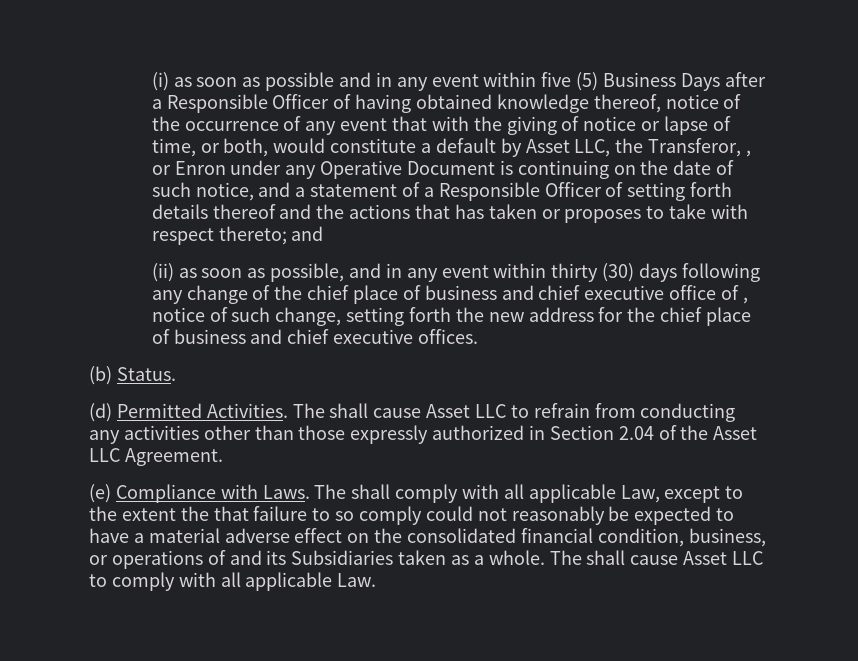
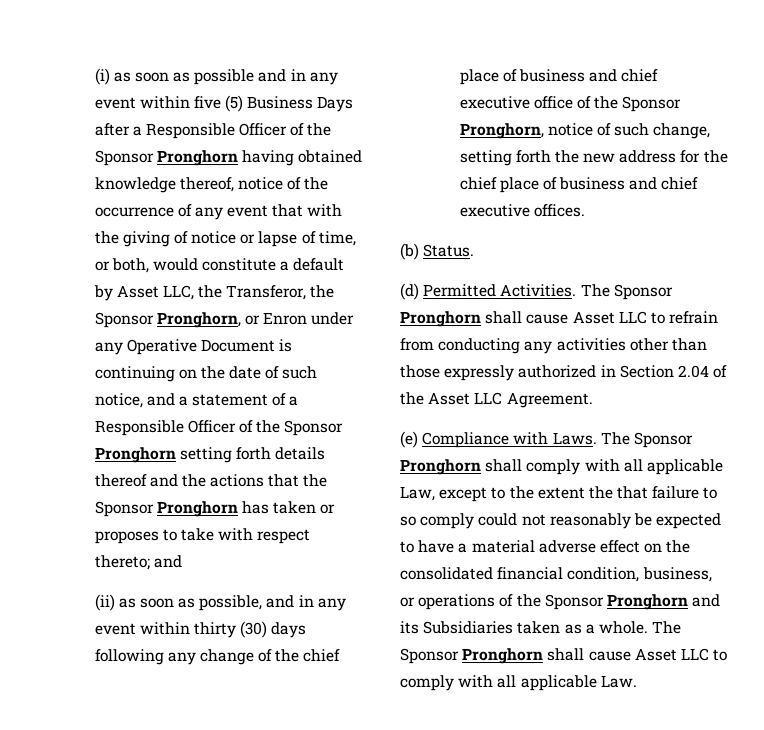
- (i) as soon as possible and in any event within five (5) Business Days after a Responsible Officer of having obtained knowledge thereof, notice of the occurrence of any event that with the giving of notice or lapse of time, or both, would constitute a default by Asset LLC, the Transferor, , or Enron under any Operative Document is continuing on the date of such notice, and a statement of a Responsible Officer of setting forth details thereof and the actions that has taken or proposes to take with respect thereto;
+ (i) as soon as possible and in any event within five (5) Business Days after a Responsible Officer of the Sponsor Pronghorn having obtained knowledge thereof, notice of the occurrence of any event that with the giving of notice or lapse of time, or both, would constitute a default by Asset LLC, the Transferor, the Sponsor Pronghorn, or Enron under any Operative Document is continuing on the date of such notice, and a statement of a Responsible Officer of the Sponsor Pronghorn setting forth details thereof and the actions that the Sponsor Pronghorn has taken or proposes to take with respect thereto;
- (ii) as soon as possible, and in any event within thirty (30) days following any change of the chief place of business and chief executive office of , notice of such change, setting forth the new address for the chief place of business and chief executive offices.
+ (ii) as soon as possible, and in any event within thirty (30) days following any change of the chief place of business and chief executive office of the Sponsor Pronghorn, notice of such change, setting forth the new address for the chief place of business and chief executive offices.
- The shall cause Asset LLC to refrain from conducting any activities other than those expressly authorized in Section 2.04 of the Asset LLC Agreement.
+ The Sponsor Pronghorn shall cause Asset LLC to refrain from conducting any activities other than those expressly authorized in Section 2.04 of the Asset LLC Agreement.
- The shall comply with all applicable Law, except to the extent the that failure to so comply could not reasonably be expected to have a material adverse effect on the consolidated financial condition, business, or operations of and its Subsidiaries taken as a whole.
+ The Sponsor Pronghorn shall comply with all applicable Law, except to the extent the that failure to so comply could not reasonably be expected to have a material adverse effect on the consolidated financial condition, business, or operations of the Sponsor Pronghorn and its Subsidiaries taken as a whole.
- The shall cause Asset LLC to comply with all applicable Law.
+ The Sponsor Pronghorn shall cause Asset LLC to comply with all applicable Law.

